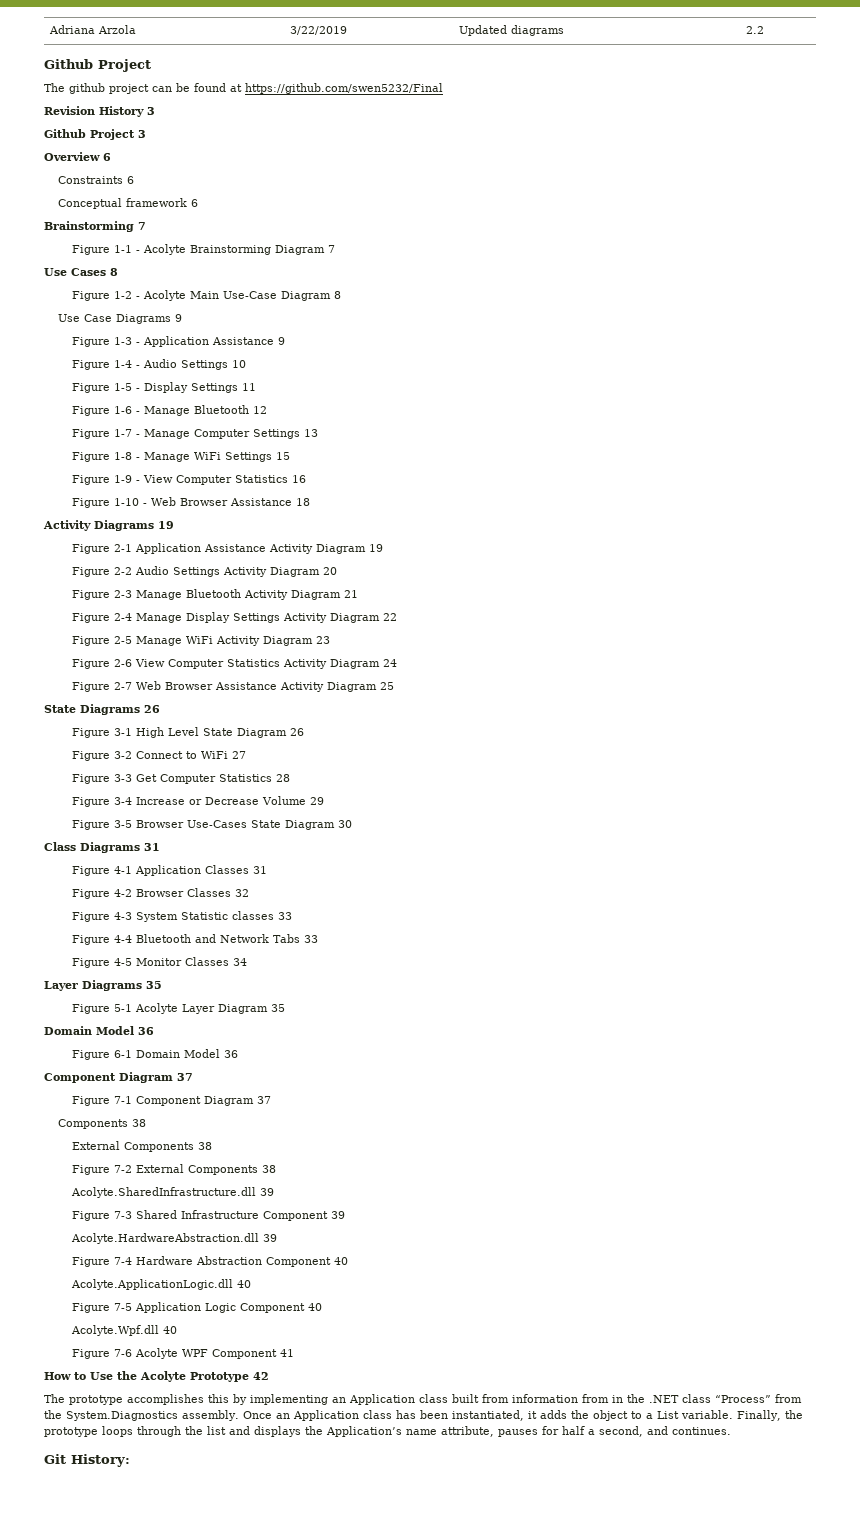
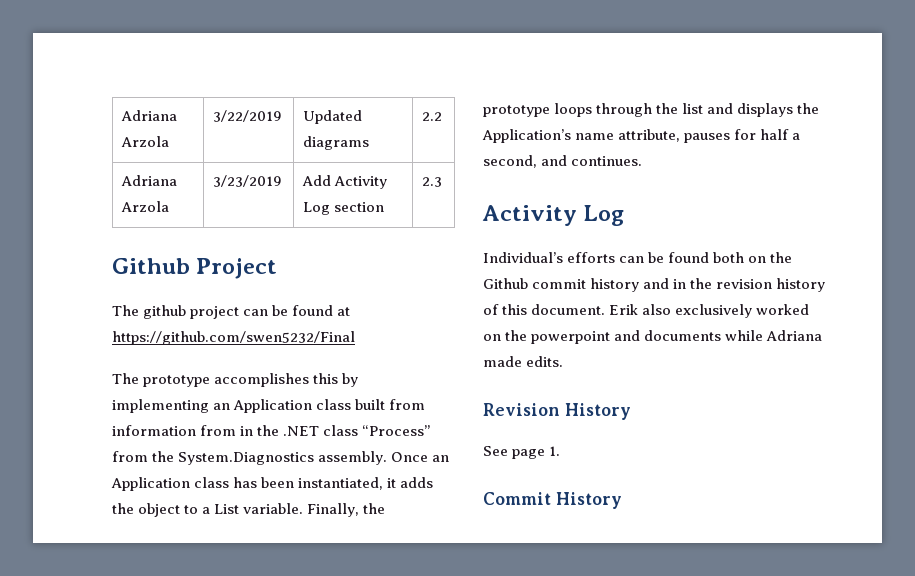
+ Adriana Arzola | 3/23/2019 | Add Activity Log section | 2.3
- Revision History 3
- Github Project 3
- Overview 6
- Constraints 6
- Conceptual framework 6
- Brainstorming 7
- Figure 1-1 - Acolyte Brainstorming Diagram 7
- Use Cases 8
- Figure 1-2 - Acolyte Main Use-Case Diagram 8
- Use Case Diagrams 9
- Figure 1-3 - Application Assistance 9
- Figure 1-4 - Audio Settings 10
- Figure 1-5 - Display Settings 11
- Figure 1-6 - Manage Bluetooth 12
- Figure 1-7 - Manage Computer Settings 13
- Figure 1-8 - Manage WiFi Settings 15
- Figure 1-9 - View Computer Statistics 16
- Figure 1-10 - Web Browser Assistance 18
- Activity Diagrams 19
- Figure 2-1 Application Assistance Activity Diagram 19
- Figure 2-2 Audio Settings Activity Diagram 20
- Figure 2-3 Manage Bluetooth Activity Diagram 21
- Figure 2-4 Manage Display Settings Activity Diagram 22
- Figure 2-5 Manage WiFi Activity Diagram 23
- Figure 2-6 View Computer Statistics Activity Diagram 24
- Figure 2-7 Web Browser Assistance Activity Diagram 25
- State Diagrams 26
- Figure 3-1 High Level State Diagram 26
- Figure 3-2 Connect to WiFi 27
- Figure 3-3 Get Computer Statistics 28
- Figure 3-4 Increase or Decrease Volume 29
- Figure 3-5 Browser Use-Cases State Diagram 30
- Class Diagrams 31
- Figure 4-1 Application Classes 31
- Figure 4-2 Browser Classes 32
- Figure 4-3 System Statistic classes 33
- Figure 4-4 Bluetooth and Network Tabs 33
- Figure 4-5 Monitor Classes 34
- Layer Diagrams 35
- Figure 5-1 Acolyte Layer Diagram 35
- Domain Model 36
- Figure 6-1 Domain Model 36
- Component Diagram 37
- Figure 7-1 Component Diagram 37
- Components 38
- External Components 38
- Figure 7-2 External Components 38
- Acolyte.SharedInfrastructure.dll 39
- Figure 7-3 Shared Infrastructure Component 39
- Acolyte.HardwareAbstraction.dll 39
- Figure 7-4 Hardware Abstraction Component 40
- Acolyte.ApplicationLogic.dll 40
- Figure 7-5 Application Logic Component 40
- Acolyte.Wpf.dll 40
- Figure 7-6 Acolyte WPF Component 41
- How to Use the Acolyte Prototype 42
  Finally, the prototype loops through the list and displays the Application’s name attribute, pauses for half a second, and continues.
- Git History:
+ Activity Log
+ Individual’s efforts can be found both on the Github commit history and in the revision history of this document. Erik also exclusively worked on the powerpoint and documents while Adriana made edits.
+ Revision History
+ See page 1.
+ Commit History

